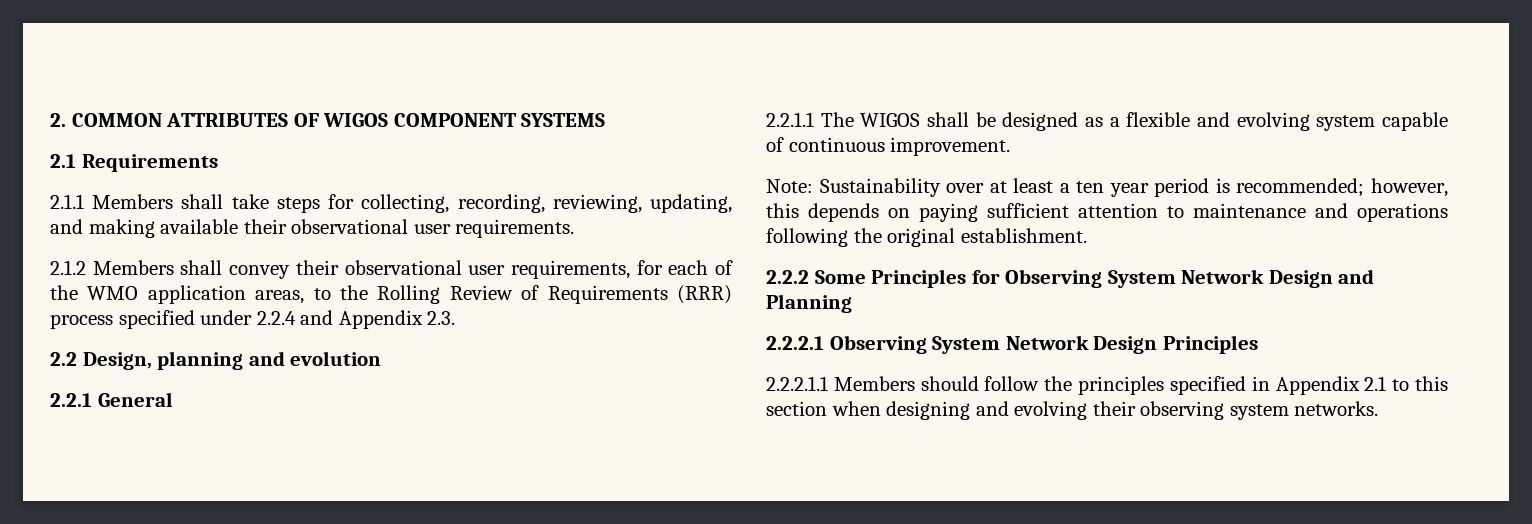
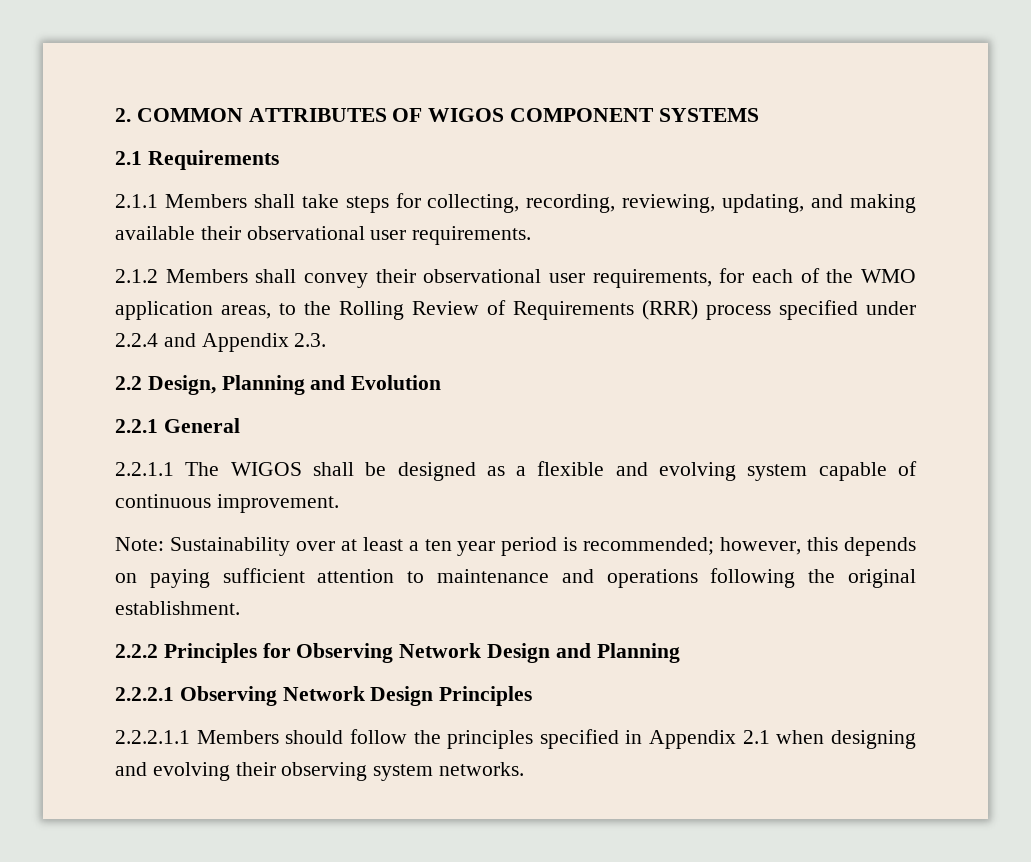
- 2.2 Design, planning and evolution
+ 2.2 Design, Planning and Evolution
- 2.2.2 Some Principles for Observing System Network Design and Planning
+ 2.2.2 Principles for Observing Network Design and Planning
- 2.2.2.1 Observing System Network Design Principles
+ 2.2.2.1 Observing Network Design Principles
- 2.2.2.1.1 Members should follow the principles specified in Appendix 2.1 to this section when designing and evolving their observing system networks.
+ 2.2.2.1.1 Members should follow the principles specified in Appendix 2.1 when designing and evolving their observing system networks.

